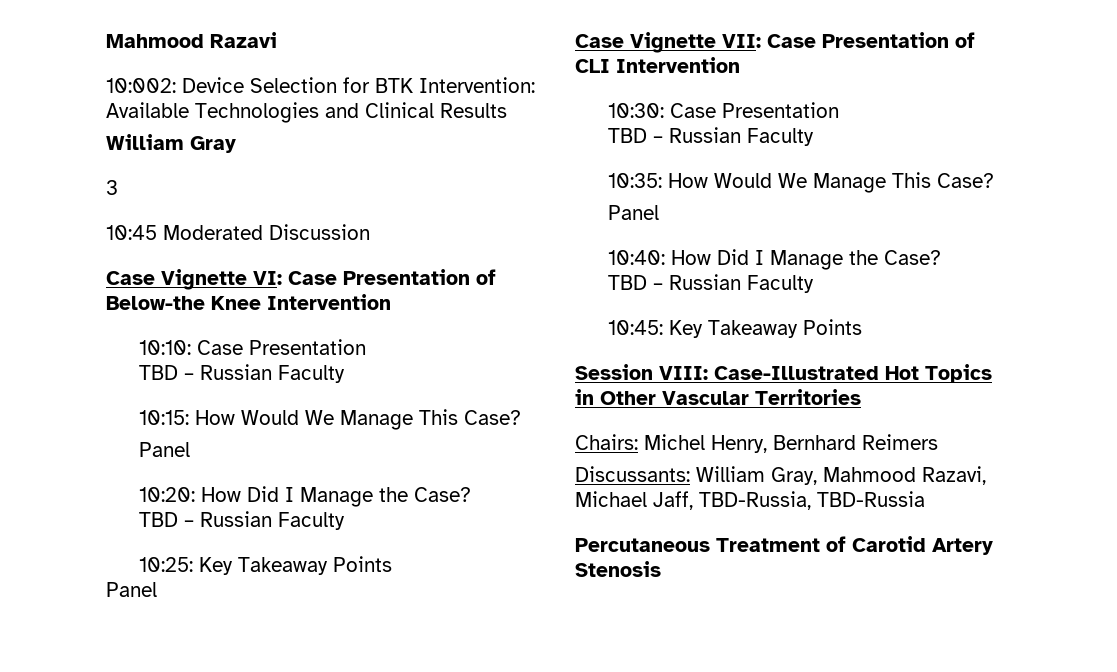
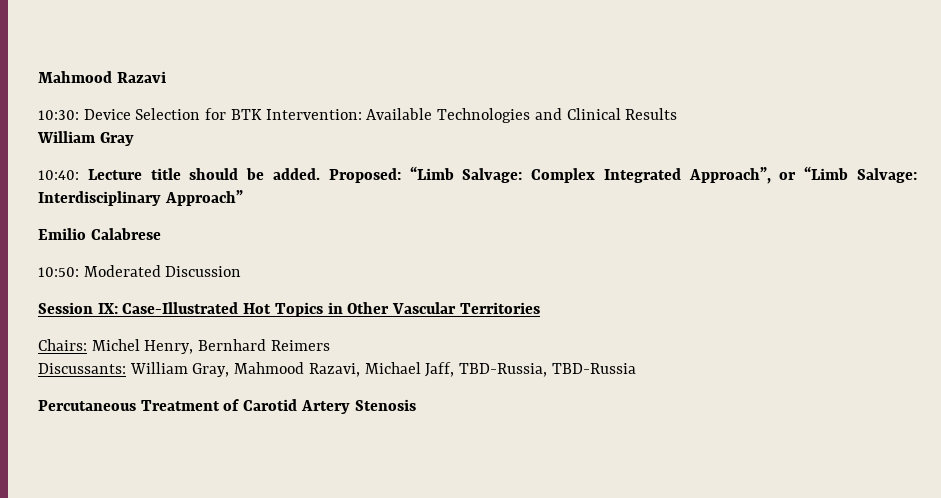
- 10:002: Device Selection for BTK Intervention: Available Technologies and Clinical Results
+ 10:30: Device Selection for BTK Intervention: Available Technologies and Clinical Results
- 3
- 10:45 Moderated Discussion
- Case Vignette VI: Case Presentation of Below-the Knee Intervention
- 10:10: Case Presentation
- TBD – Russian Faculty
- 10:15: How Would We Manage This Case?
- Panel
- 10:20: How Did I Manage the Case?
- TBD – Russian Faculty
- 10:25: Key Takeaway Points
- Panel
- Case Vignette VII: Case Presentation of CLI Intervention
- 10:30: Case Presentation
- TBD – Russian Faculty
- 10:35: How Would We Manage This Case?
- Panel
- 10:40: How Did I Manage the Case?
- TBD – Russian Faculty
- 10:45: Key Takeaway Points
+ 10:40: Lecture title should be added. Proposed: “Limb Salvage: Complex Integrated Approach”, or “Limb Salvage: Interdisciplinary Approach”
+ Emilio Calabrese
+ 10:50: Moderated Discussion
- Session VIII: Case-Illustrated Hot Topics in Other Vascular Territories
+ Session IX: Case-Illustrated Hot Topics in Other Vascular Territories

